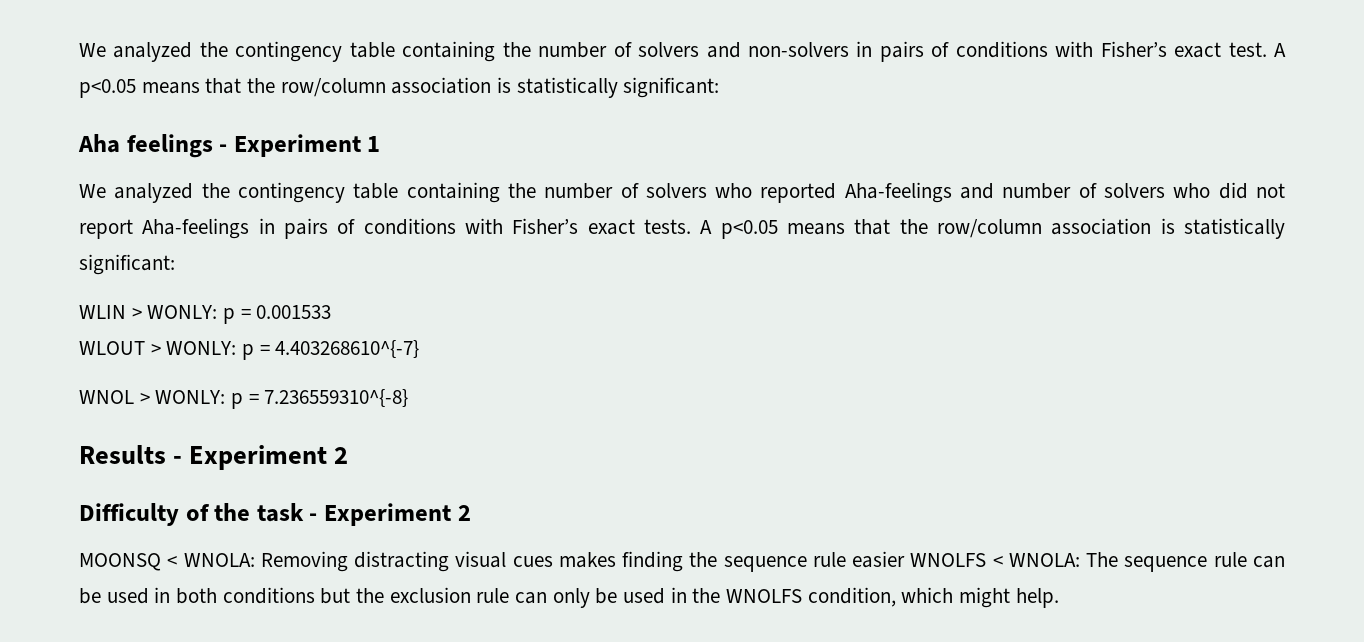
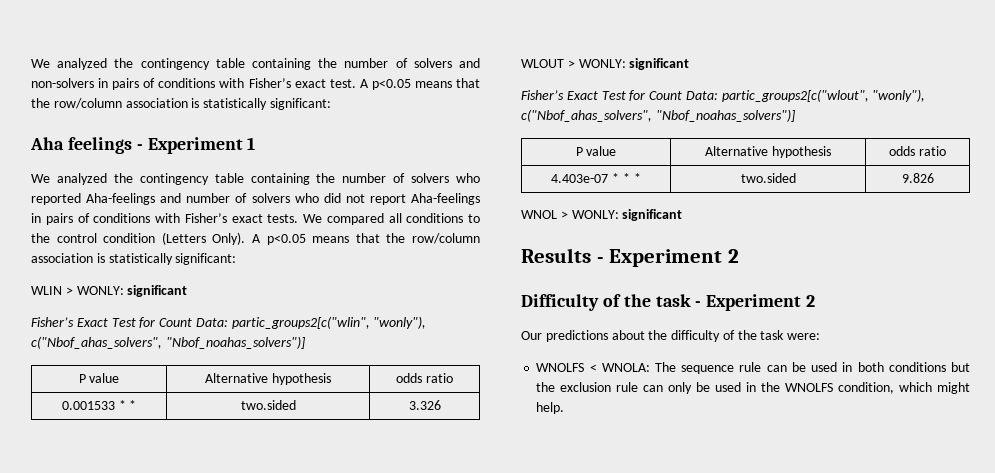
+ We compared all conditions to the control condition (Letters Only).
- WLIN > WONLY: p = 0.001533
- WLOUT > WONLY: p = 4.403268610^{-7}
+ WLIN > WONLY: significant
+ Fisher’s Exact Test for Count Data: partic_groups2[c("wlin", "wonly"), c("Nbof_ahas_solvers", "Nbof_noahas_solvers")]
+ P value | Alternative hypothesis | odds ratio
+ 0.001533 * * | two.sided | 3.326
+ WLOUT > WONLY: significant
+ Fisher’s Exact Test for Count Data: partic_groups2[c("wlout", "wonly"), c("Nbof_ahas_solvers", "Nbof_noahas_solvers")]
+ P value | Alternative hypothesis | odds ratio
+ 4.403e-07 * * * | two.sided | 9.826
- WNOL > WONLY: p = 7.236559310^{-8}
+ WNOL > WONLY: significant
- MOONSQ < WNOLA: Removing distracting visual cues makes finding the sequence rule easier WNOLFS < WNOLA: The sequence rule can be used in both conditions but the exclusion rule can only be used in the WNOLFS condition, which might help.
+ Our predictions about the difficulty of the task were:
+ WNOLFS < WNOLA: The sequence rule can be used in both conditions but the exclusion rule can only be used in the WNOLFS condition, which might help.

